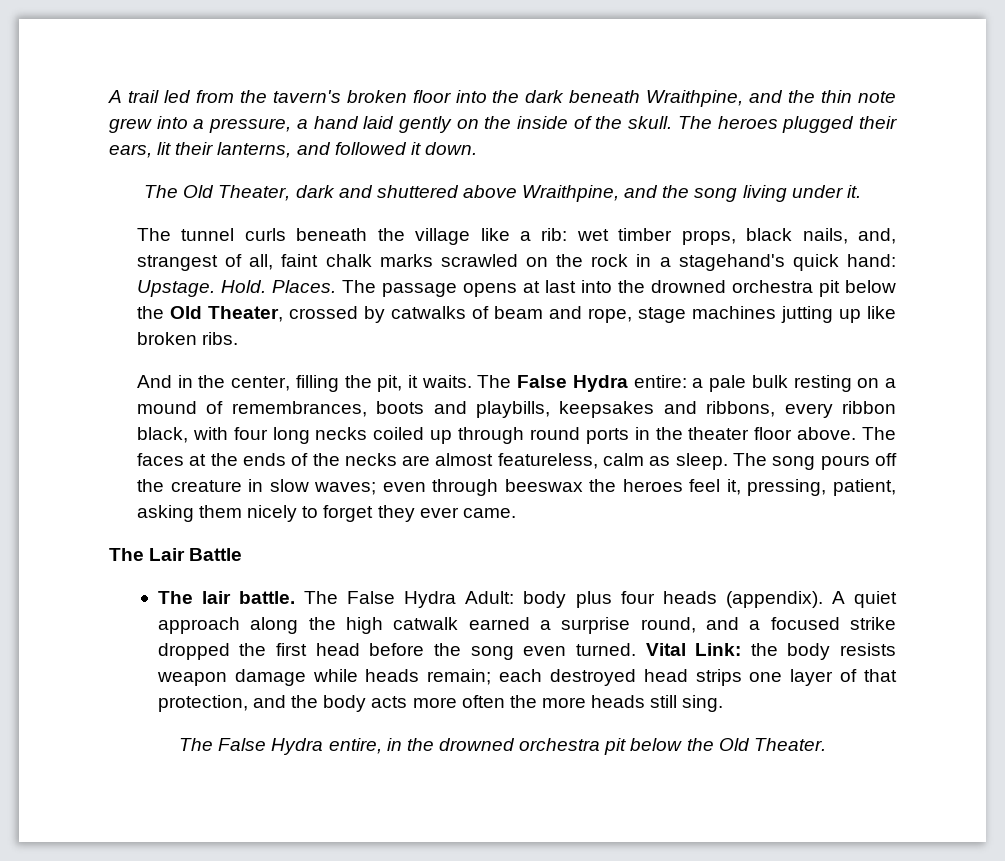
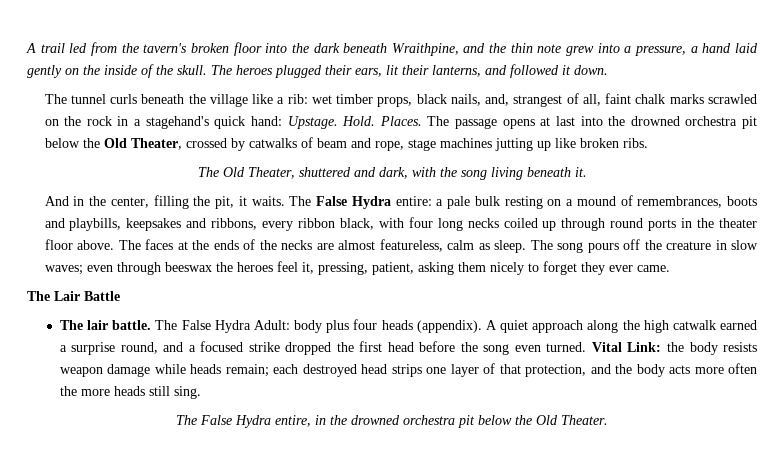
- The Old Theater, dark and shuttered above Wraithpine, and the song living under it.
+ The Old Theater, shuttered and dark, with the song living beneath it.

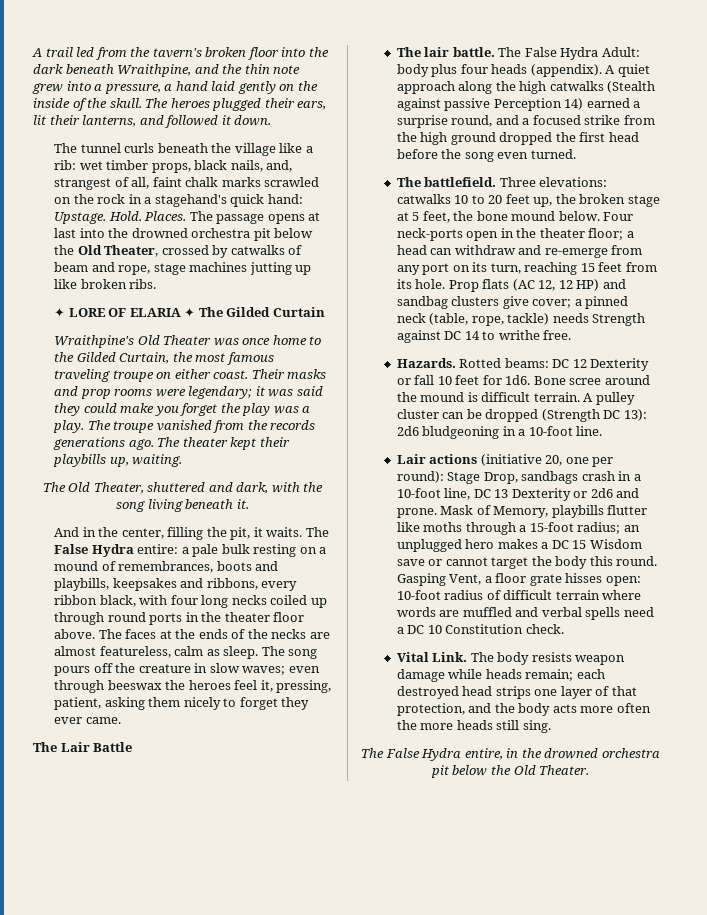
+ ✦ LORE OF ELARIA ✦ The Gilded Curtain
+ Wraithpine's Old Theater was once home to the Gilded Curtain, the most famous traveling troupe on either coast. Their masks and prop rooms were legendary; it was said they could make you forget the play was a play. The troupe vanished from the records generations ago. The theater kept their playbills up, waiting.
- A quiet approach along the high catwalk earned a surprise round, and a focused strike dropped the first head before the song even turned. Vital Link: the body resists weapon damage while heads remain; each destroyed head strips one layer of that protection, and the body acts more often the more heads still sing.
+ A quiet approach along the high catwalks (Stealth against passive Perception 14) earned a surprise round, and a focused strike from the high ground dropped the first head before the song even turned.
+ The battlefield. Three elevations: catwalks 10 to 20 feet up, the broken stage at 5 feet, the bone mound below. Four neck-ports open in the theater floor; a head can withdraw and re-emerge from any port on its turn, reaching 15 feet from its hole. Prop flats (AC 12, 12 HP) and sandbag clusters give cover; a pinned neck (table, rope, tackle) needs Strength against DC 14 to writhe free.
+ Hazards. Rotted beams: DC 12 Dexterity or fall 10 feet for 1d6. Bone scree around the mound is difficult terrain. A pulley cluster can be dropped (Strength DC 13): 2d6 bludgeoning in a 10-foot line.
+ Lair actions (initiative 20, one per round): Stage Drop, sandbags crash in a 10-foot line, DC 13 Dexterity or 2d6 and prone. Mask of Memory, playbills flutter like moths through a 15-foot radius; an unplugged hero makes a DC 15 Wisdom save or cannot target the body this round. Gasping Vent, a floor grate hisses open: 10-foot radius of difficult terrain where words are muffled and verbal spells need a DC 10 Constitution check.
+ Vital Link. The body resists weapon damage while heads remain; each destroyed head strips one layer of that protection, and the body acts more often the more heads still sing.

